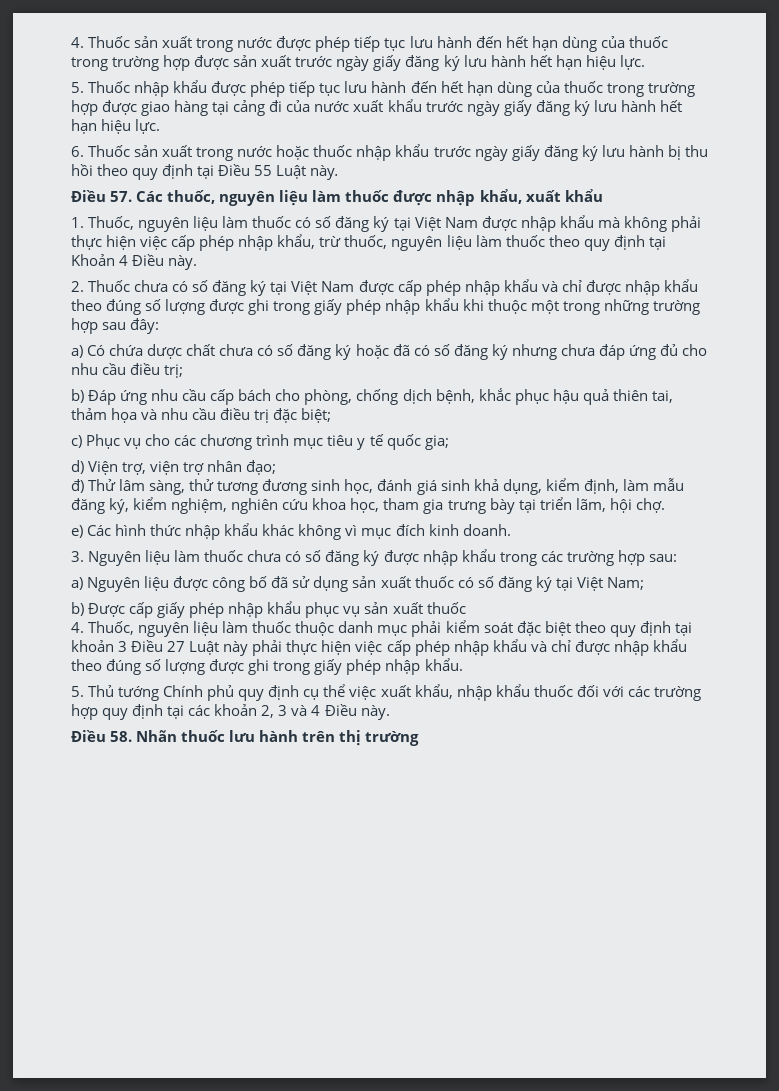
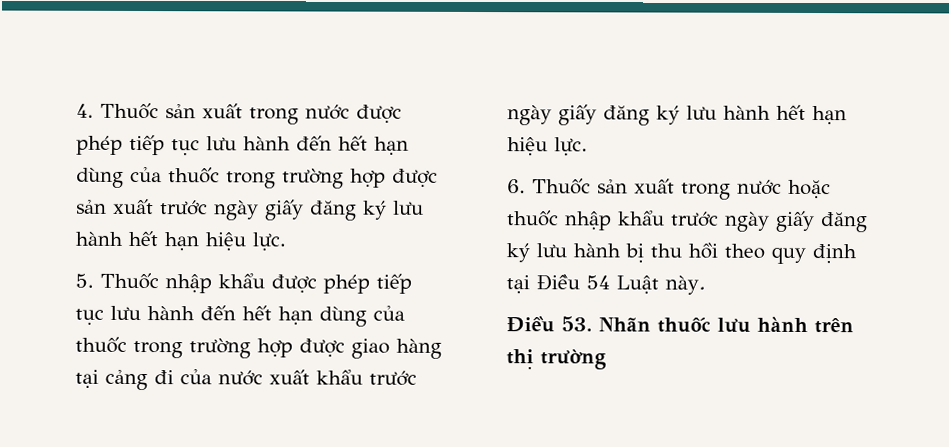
- 6. Thuốc sản xuất trong nước hoặc thuốc nhập khẩu trước ngày giấy đăng ký lưu hành bị thu hồi theo quy định tại Điều 55 Luật này.
+ 6. Thuốc sản xuất trong nước hoặc thuốc nhập khẩu trước ngày giấy đăng ký lưu hành bị thu hồi theo quy định tại Điều 54 Luật này.
- Điều 57. Các thuốc, nguyên liệu làm thuốc được nhập khẩu, xuất khẩu
- 1. Thuốc, nguyên liệu làm thuốc có số đăng ký tại Việt Nam được nhập khẩu mà không phải thực hiện việc cấp phép nhập khẩu, trừ thuốc, nguyên liệu làm thuốc theo quy định tại Khoản 4 Điều này.
- 2. Thuốc chưa có số đăng ký tại Việt Nam được cấp phép nhập khẩu và chỉ được nhập khẩu theo đúng số lượng được ghi trong giấy phép nhập khẩu khi thuộc một trong những trường hợp sau đây:
- a) Có chứa dược chất chưa có số đăng ký hoặc đã có số đăng ký nhưng chưa đáp ứng đủ cho nhu cầu điều trị;
- b) Đáp ứng nhu cầu cấp bách cho phòng, chống dịch bệnh, khắc phục hậu quả thiên tai, thảm họa và nhu cầu điều trị đặc biệt;
- c) Phục vụ cho các chương trình mục tiêu y tế quốc gia;
- d) Viện trợ, viện trợ nhân đạo;
- đ) Thử lâm sàng, thử tương đương sinh học, đánh giá sinh khả dụng, kiểm định, làm mẫu đăng ký, kiểm nghiệm, nghiên cứu khoa học, tham gia trưng bày tại triển lãm, hội chợ.
- e) Các hình thức nhập khẩu khác không vì mục đích kinh doanh.
- 3. Nguyên liệu làm thuốc chưa có số đăng ký được nhập khẩu trong các trường hợp sau:
- a) Nguyên liệu được công bố đã sử dụng sản xuất thuốc có số đăng ký tại Việt Nam;
- b) Được cấp giấy phép nhập khẩu phục vụ sản xuất thuốc
- 4. Thuốc, nguyên liệu làm thuốc thuộc danh mục phải kiểm soát đặc biệt theo quy định tại khoản 3 Điều 27 Luật này phải thực hiện việc cấp phép nhập khẩu và chỉ được nhập khẩu theo đúng số lượng được ghi trong giấy phép nhập khẩu.
- 5. Thủ tướng Chính phủ quy định cụ thể việc xuất khẩu, nhập khẩu thuốc đối với các trường hợp quy định tại các khoản 2, 3 và 4 Điều này.
- Điều 58. Nhãn thuốc lưu hành trên thị trường
+ Điều 53. Nhãn thuốc lưu hành trên thị trường

